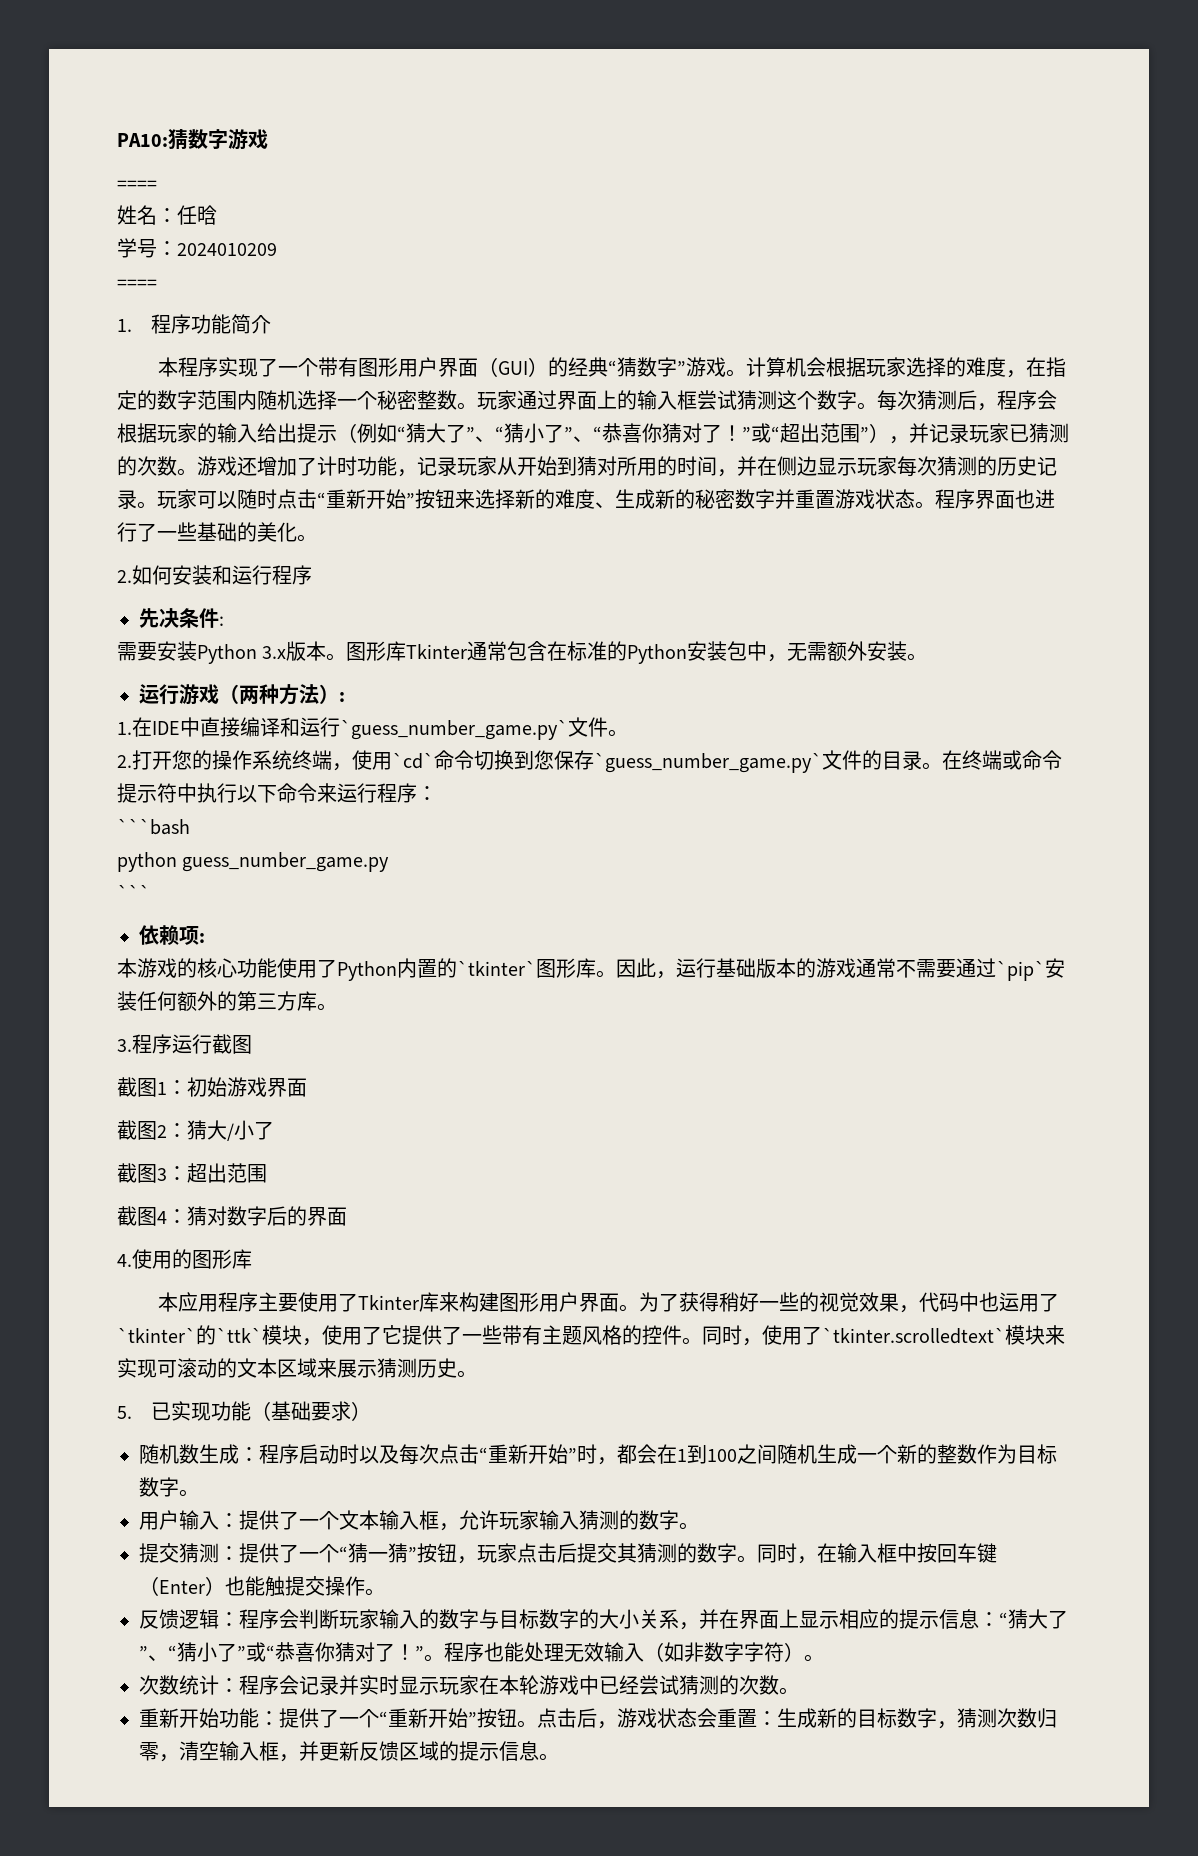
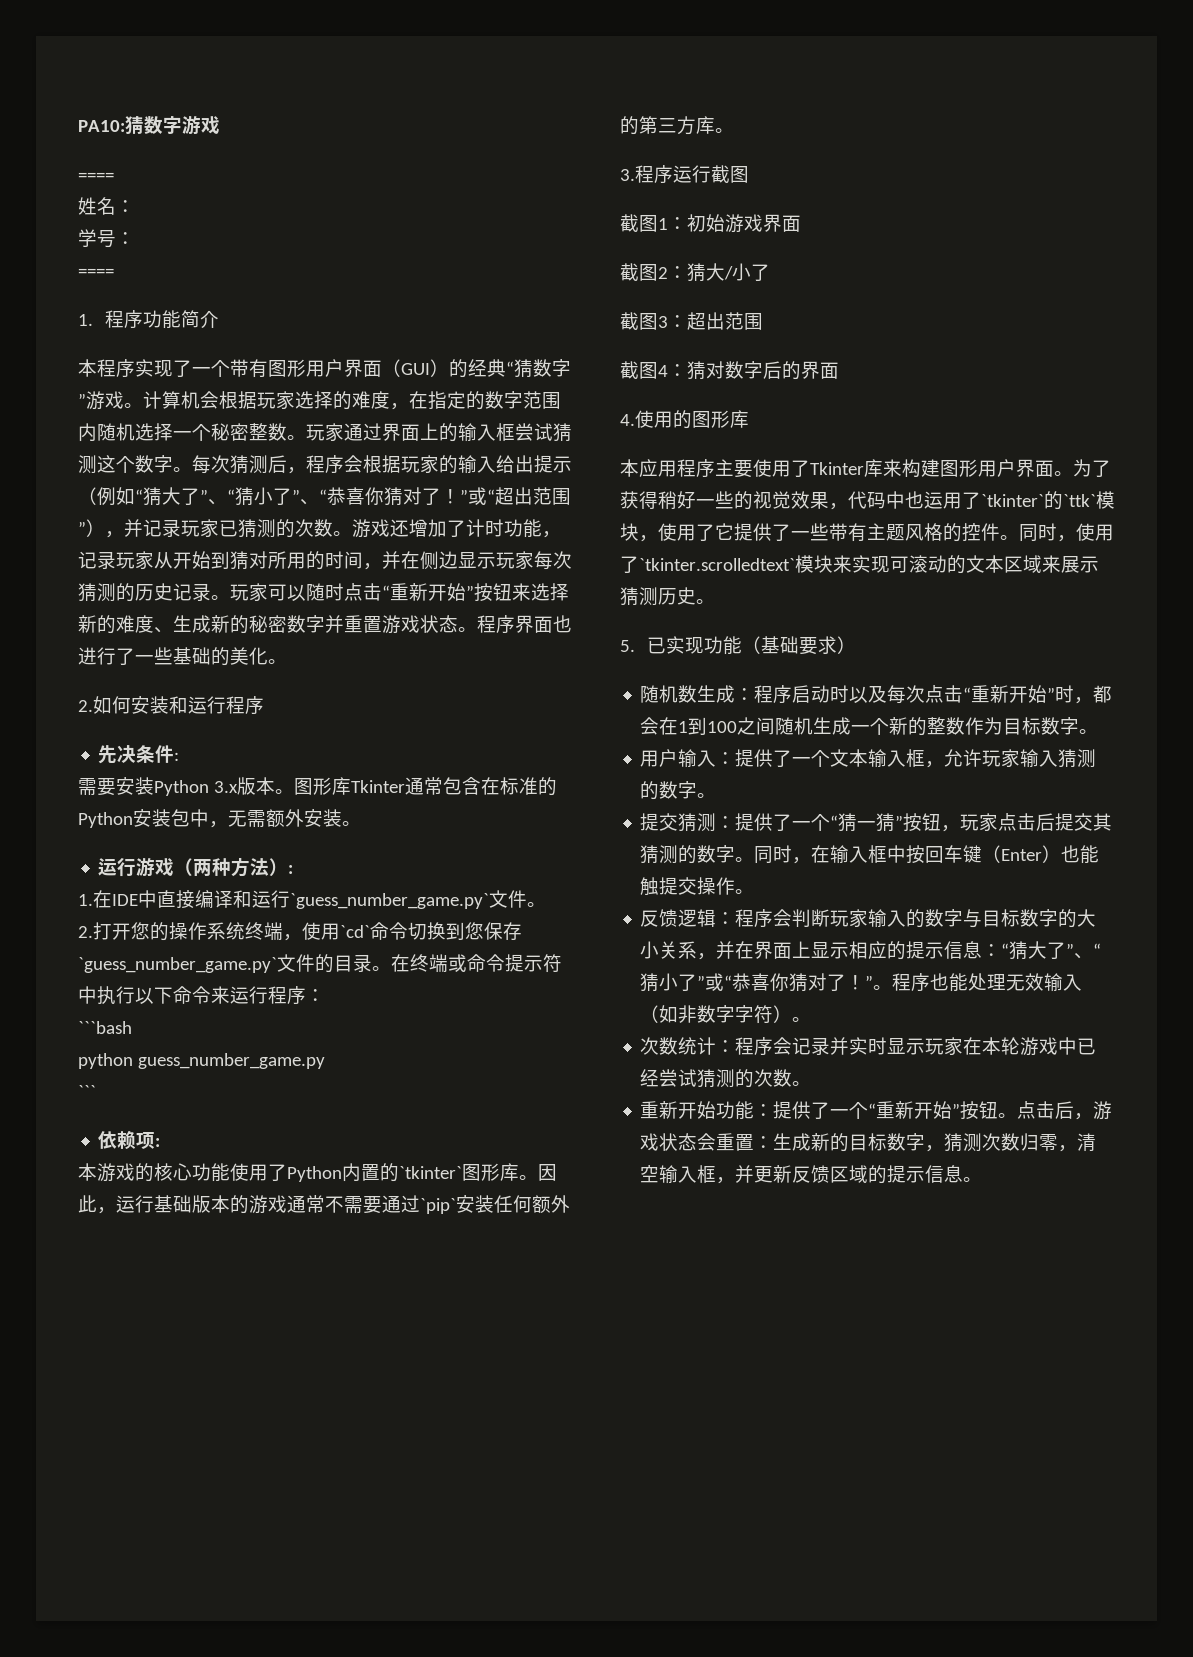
- 姓名：任晗
+ 姓名：
- 学号：2024010209
+ 学号：

